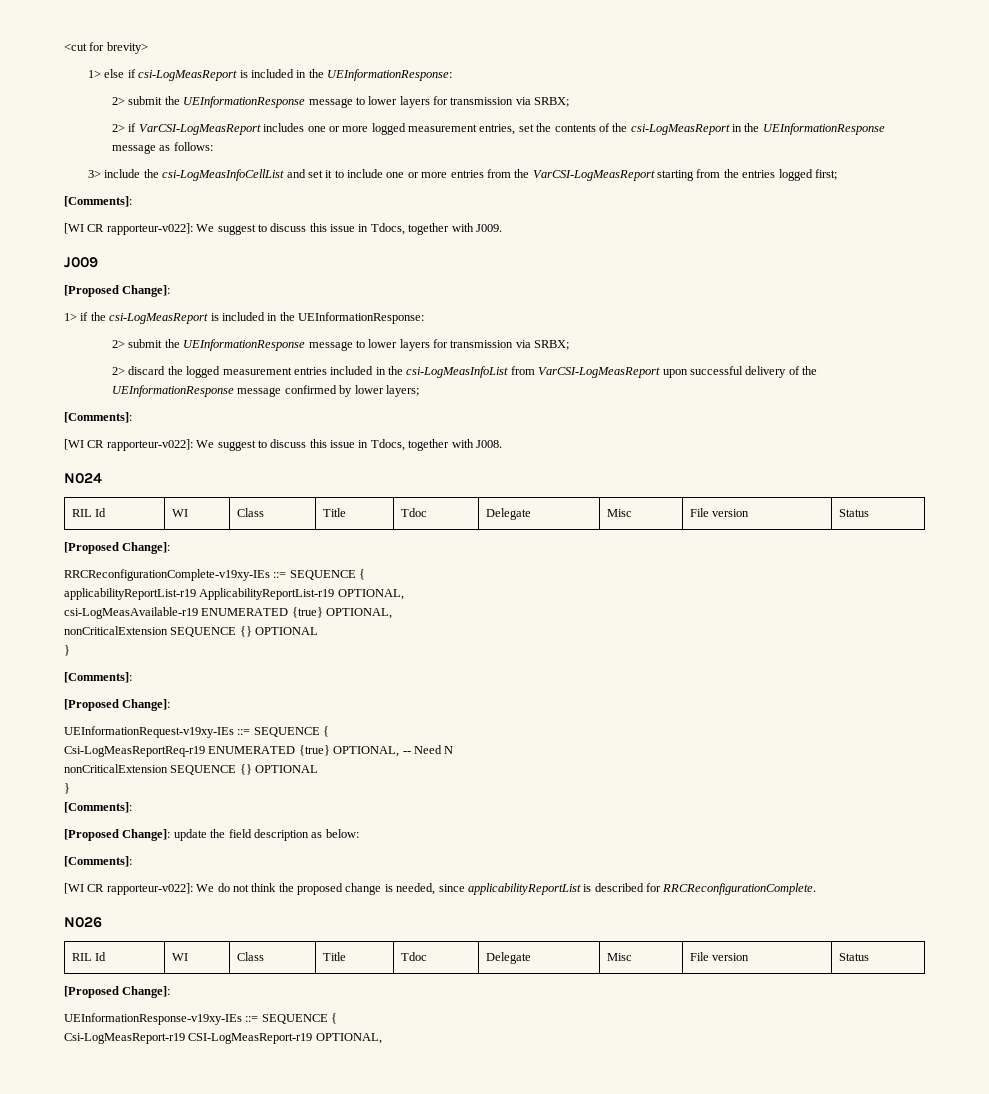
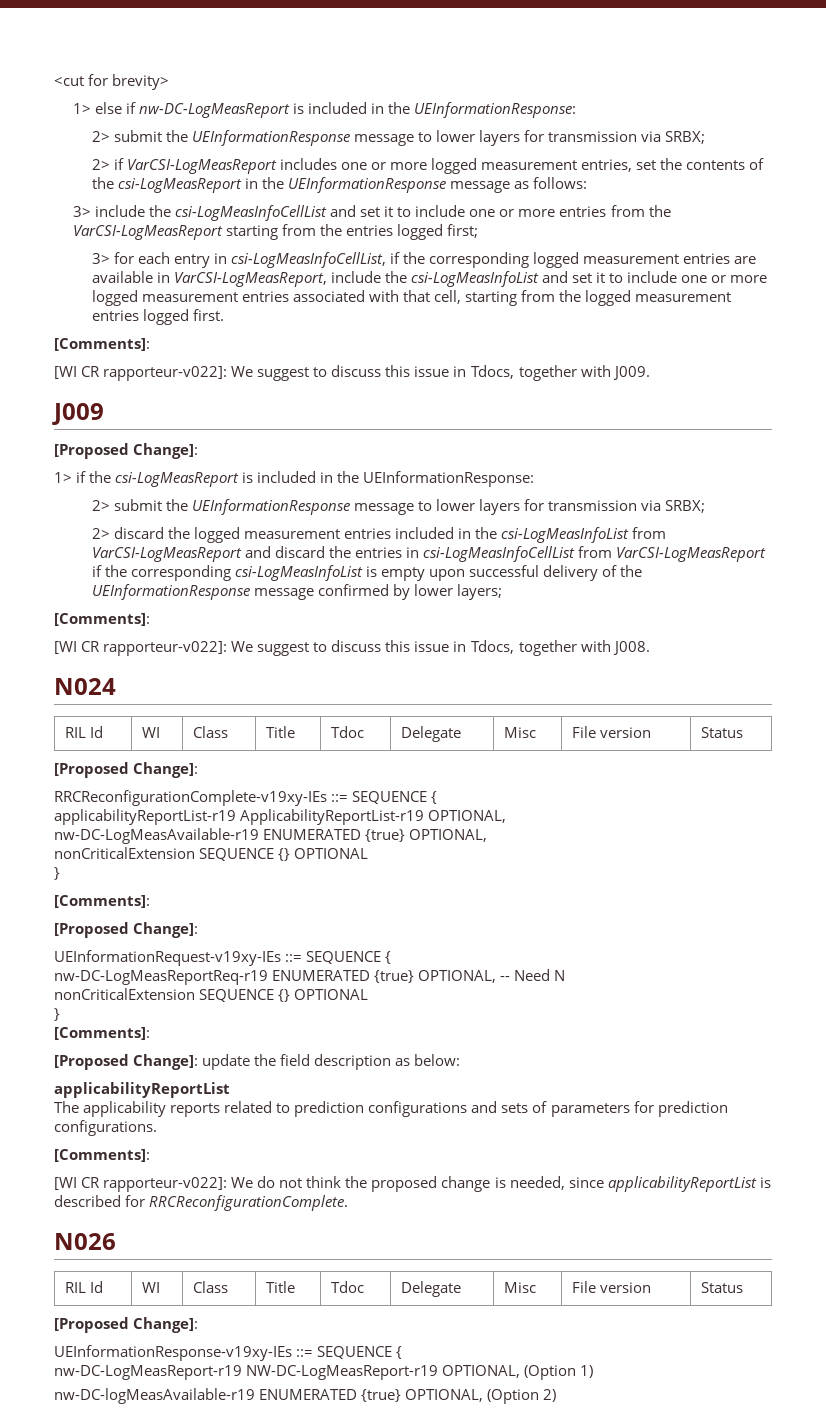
- 1> else if csi-LogMeasReport is included in the UEInformationResponse:
+ 1> else if nw-DC-LogMeasReport is included in the UEInformationResponse:
+ 3> for each entry in csi-LogMeasInfoCellList, if the corresponding logged measurement entries are available in VarCSI-LogMeasReport, include the csi-LogMeasInfoList and set it to include one or more logged measurement entries associated with that cell, starting from the logged measurement entries logged first.
- 2> discard the logged measurement entries included in the csi-LogMeasInfoList from VarCSI-LogMeasReport upon successful delivery of the UEInformationResponse message confirmed by lower layers;
+ 2> discard the logged measurement entries included in the csi-LogMeasInfoList from VarCSI-LogMeasReport and discard the entries in csi-LogMeasInfoCellList from VarCSI-LogMeasReport if the corresponding csi-LogMeasInfoList is empty upon successful delivery of the UEInformationResponse message confirmed by lower layers;
- csi-LogMeasAvailable-r19 ENUMERATED {true} OPTIONAL,
+ nw-DC-LogMeasAvailable-r19 ENUMERATED {true} OPTIONAL,
- Csi-LogMeasReportReq-r19 ENUMERATED {true} OPTIONAL, -- Need N
+ nw-DC-LogMeasReportReq-r19 ENUMERATED {true} OPTIONAL, -- Need N
  [Proposed Change]: update the field description as below:
+ applicabilityReportList
+ The applicability reports related to prediction configurations and sets of parameters for prediction configurations.
- Csi-LogMeasReport-r19 CSI-LogMeasReport-r19 OPTIONAL,
+ nw-DC-LogMeasReport-r19 NW-DC-LogMeasReport-r19 OPTIONAL, (Option 1)
+ nw-DC-logMeasAvailable-r19 ENUMERATED {true} OPTIONAL, (Option 2)

